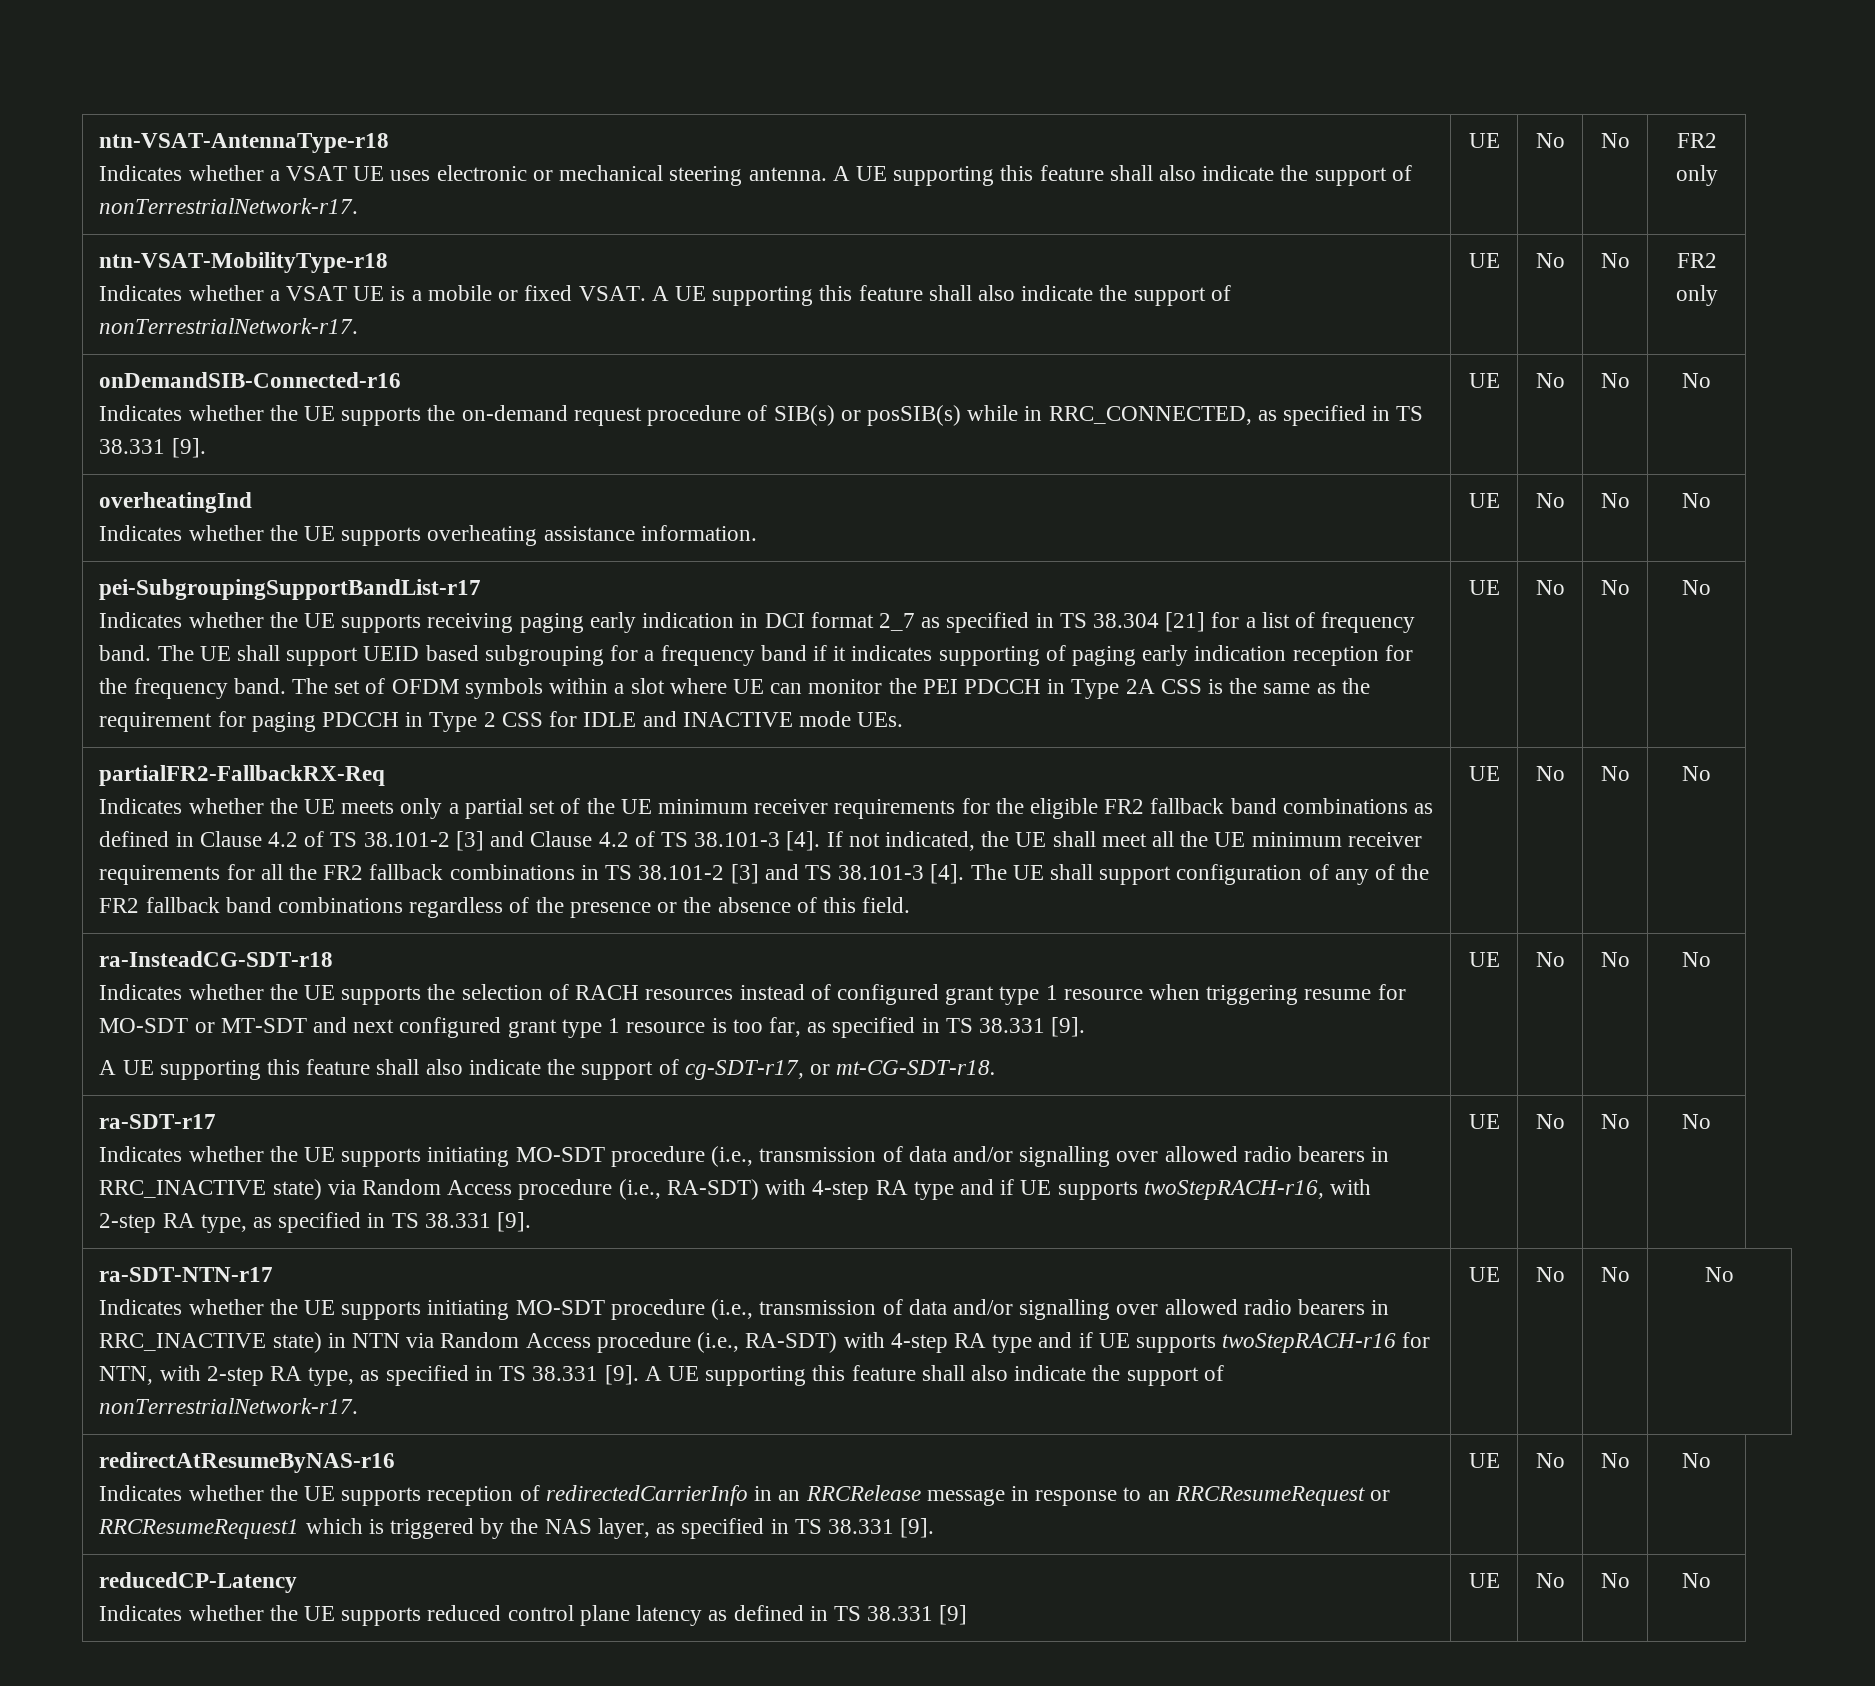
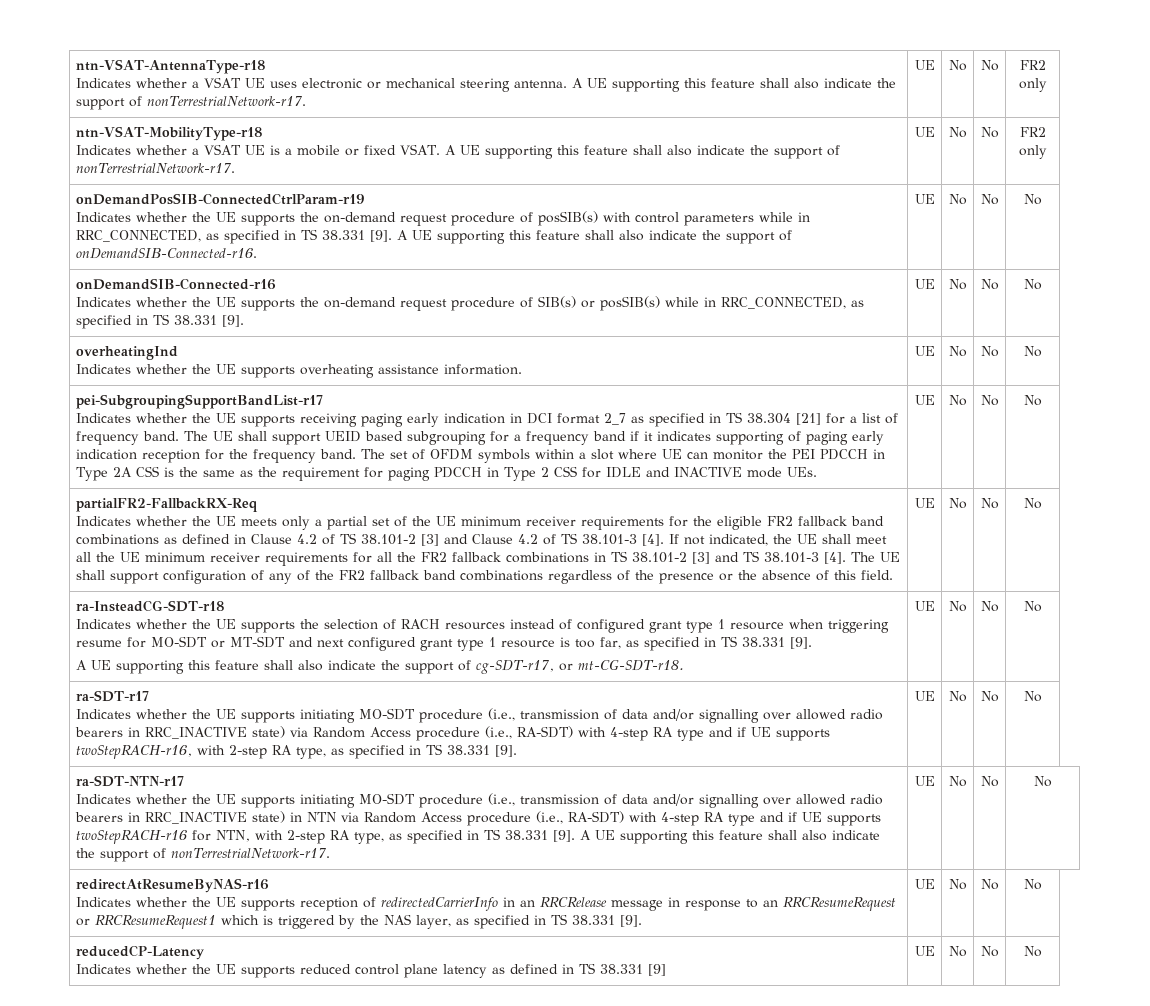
+ onDemandPosSIB-ConnectedCtrlParam-r19
+ Indicates whether the UE supports the on-demand request procedure of posSIB(s) with control parameters while in RRC_CONNECTED, as specified in TS 38.331 [9]. A UE supporting this feature shall also indicate the support of onDemandSIB-Connected-r16. | UE | No | No | No

